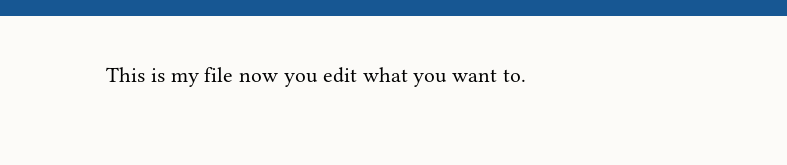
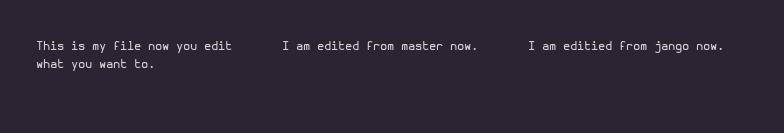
+ I am edited from master now.
+ I am editied from jango now.

